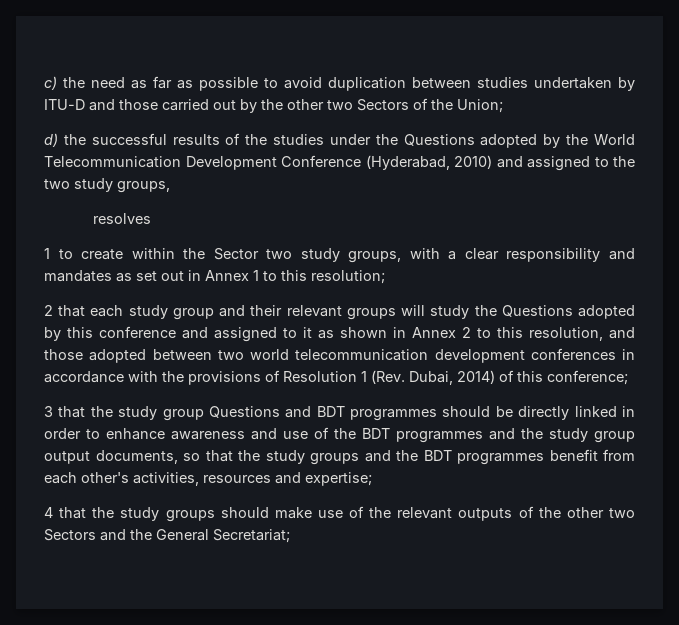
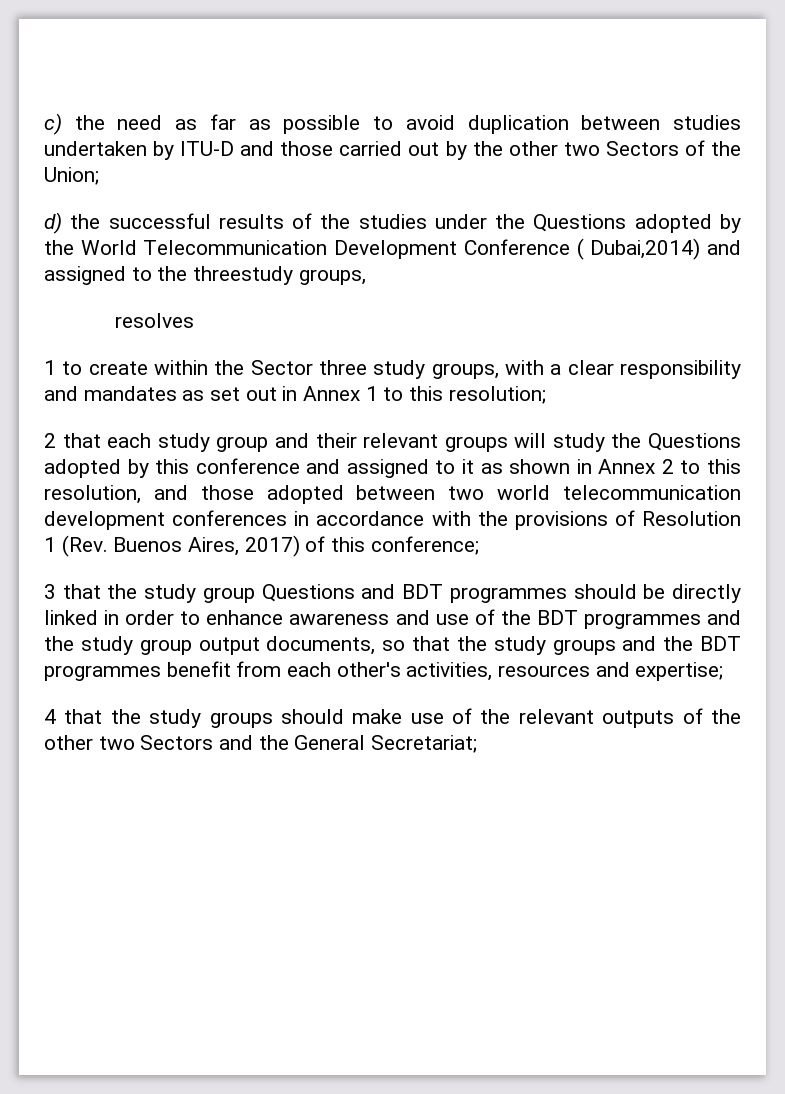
- d) the successful results of the studies under the Questions adopted by the World Telecommunication Development Conference (Hyderabad, 2010) and assigned to the two study groups,
+ d) the successful results of the studies under the Questions adopted by the World Telecommunication Development Conference ( Dubai,2014) and assigned to the threestudy groups,
- 1 to create within the Sector two study groups, with a clear responsibility and mandates as set out in Annex 1 to this resolution;
+ 1 to create within the Sector three study groups, with a clear responsibility and mandates as set out in Annex 1 to this resolution;
- 2 that each study group and their relevant groups will study the Questions adopted by this conference and assigned to it as shown in Annex 2 to this resolution, and those adopted between two world telecommunication development conferences in accordance with the provisions of Resolution 1 (Rev. Dubai, 2014) of this conference;
+ 2 that each study group and their relevant groups will study the Questions adopted by this conference and assigned to it as shown in Annex 2 to this resolution, and those adopted between two world telecommunication development conferences in accordance with the provisions of Resolution 1 (Rev. Buenos Aires, 2017) of this conference;

